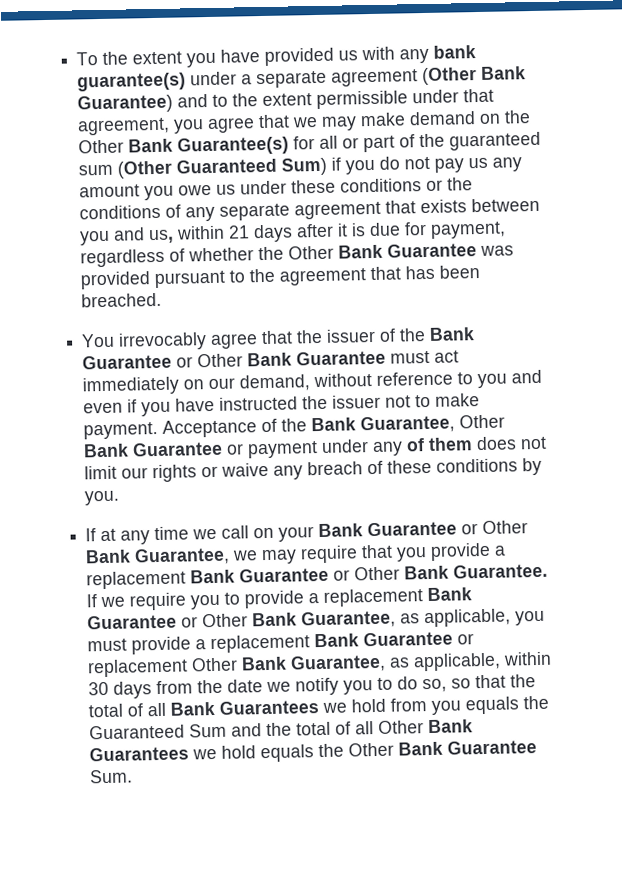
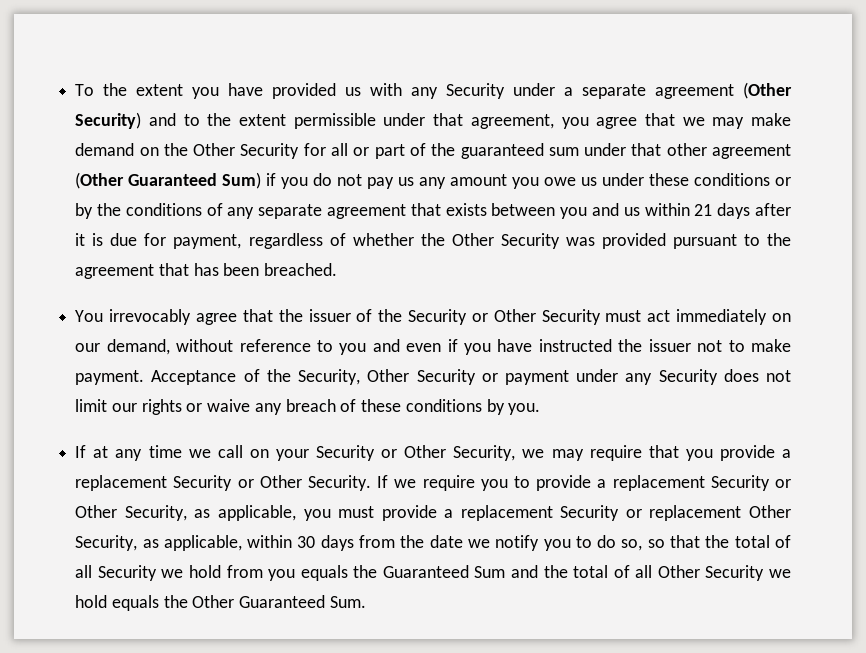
- To the extent you have provided us with any bank guarantee(s) under a separate agreement (Other Bank Guarantee) and to the extent permissible under that agreement, you agree that we may make demand on the Other Bank Guarantee(s) for all or part of the guaranteed sum (Other Guaranteed Sum) if you do not pay us any amount you owe us under these conditions or the conditions of any separate agreement that exists between you and us, within 21 days after it is due for payment, regardless of whether the Other Bank Guarantee was provided pursuant to the agreement that has been breached.
+ To the extent you have provided us with any Security under a separate agreement (Other Security) and to the extent permissible under that agreement, you agree that we may make demand on the Other Security for all or part of the guaranteed sum under that other agreement (Other Guaranteed Sum) if you do not pay us any amount you owe us under these conditions or by the conditions of any separate agreement that exists between you and us within 21 days after it is due for payment, regardless of whether the Other Security was provided pursuant to the agreement that has been breached.
- You irrevocably agree that the issuer of the Bank Guarantee or Other Bank Guarantee must act immediately on our demand, without reference to you and even if you have instructed the issuer not to make payment.
+ You irrevocably agree that the issuer of the Security or Other Security must act immediately on our demand, without reference to you and even if you have instructed the issuer not to make payment.
- Acceptance of the Bank Guarantee, Other Bank Guarantee or payment under any of them does not limit our rights or waive any breach of these conditions by you.
+ Acceptance of the Security, Other Security or payment under any Security does not limit our rights or waive any breach of these conditions by you.
- If at any time we call on your Bank Guarantee or Other Bank Guarantee, we may require that you provide a replacement Bank Guarantee or Other Bank Guarantee.
+ If at any time we call on your Security or Other Security, we may require that you provide a replacement Security or Other Security.
- If we require you to provide a replacement Bank Guarantee or Other Bank Guarantee, as applicable, you must provide a replacement Bank Guarantee or replacement Other Bank Guarantee, as applicable, within 30 days from the date we notify you to do so, so that the total of all Bank Guarantees we hold from you equals the Guaranteed Sum and the total of all Other Bank Guarantees we hold equals the Other Bank Guarantee Sum.
+ If we require you to provide a replacement Security or Other Security, as applicable, you must provide a replacement Security or replacement Other Security, as applicable, within 30 days from the date we notify you to do so, so that the total of all Security we hold from you equals the Guaranteed Sum and the total of all Other Security we hold equals the Other Guaranteed Sum.

